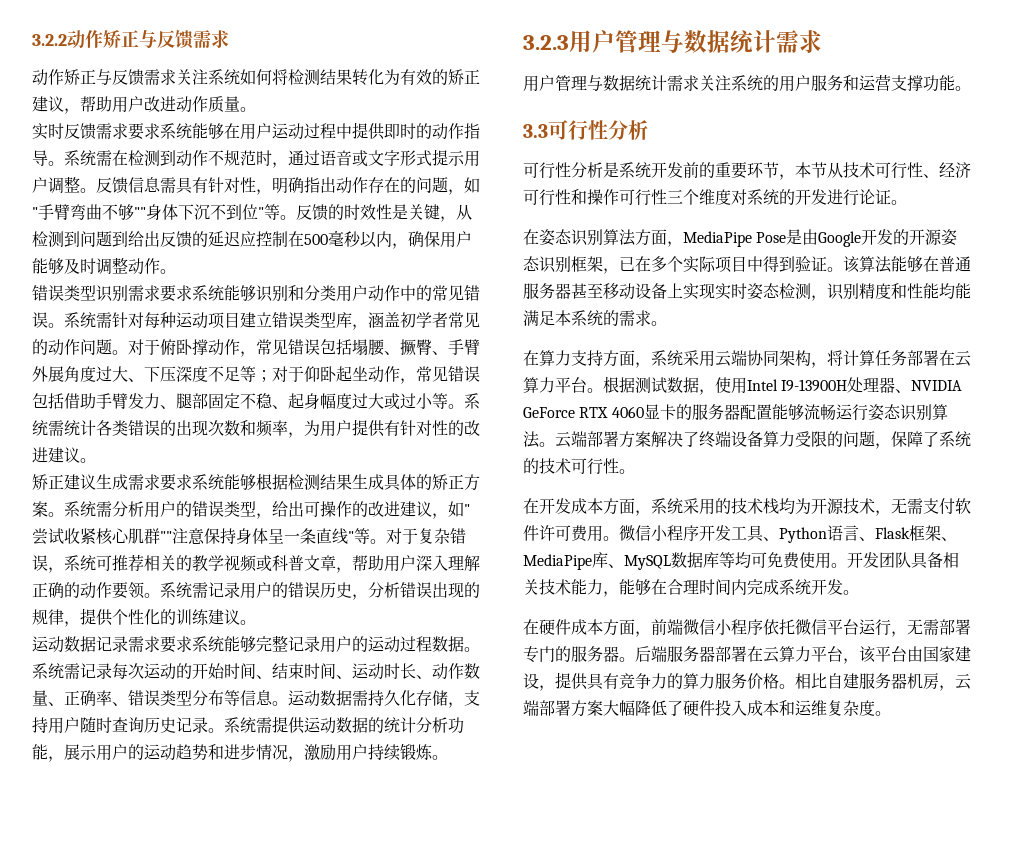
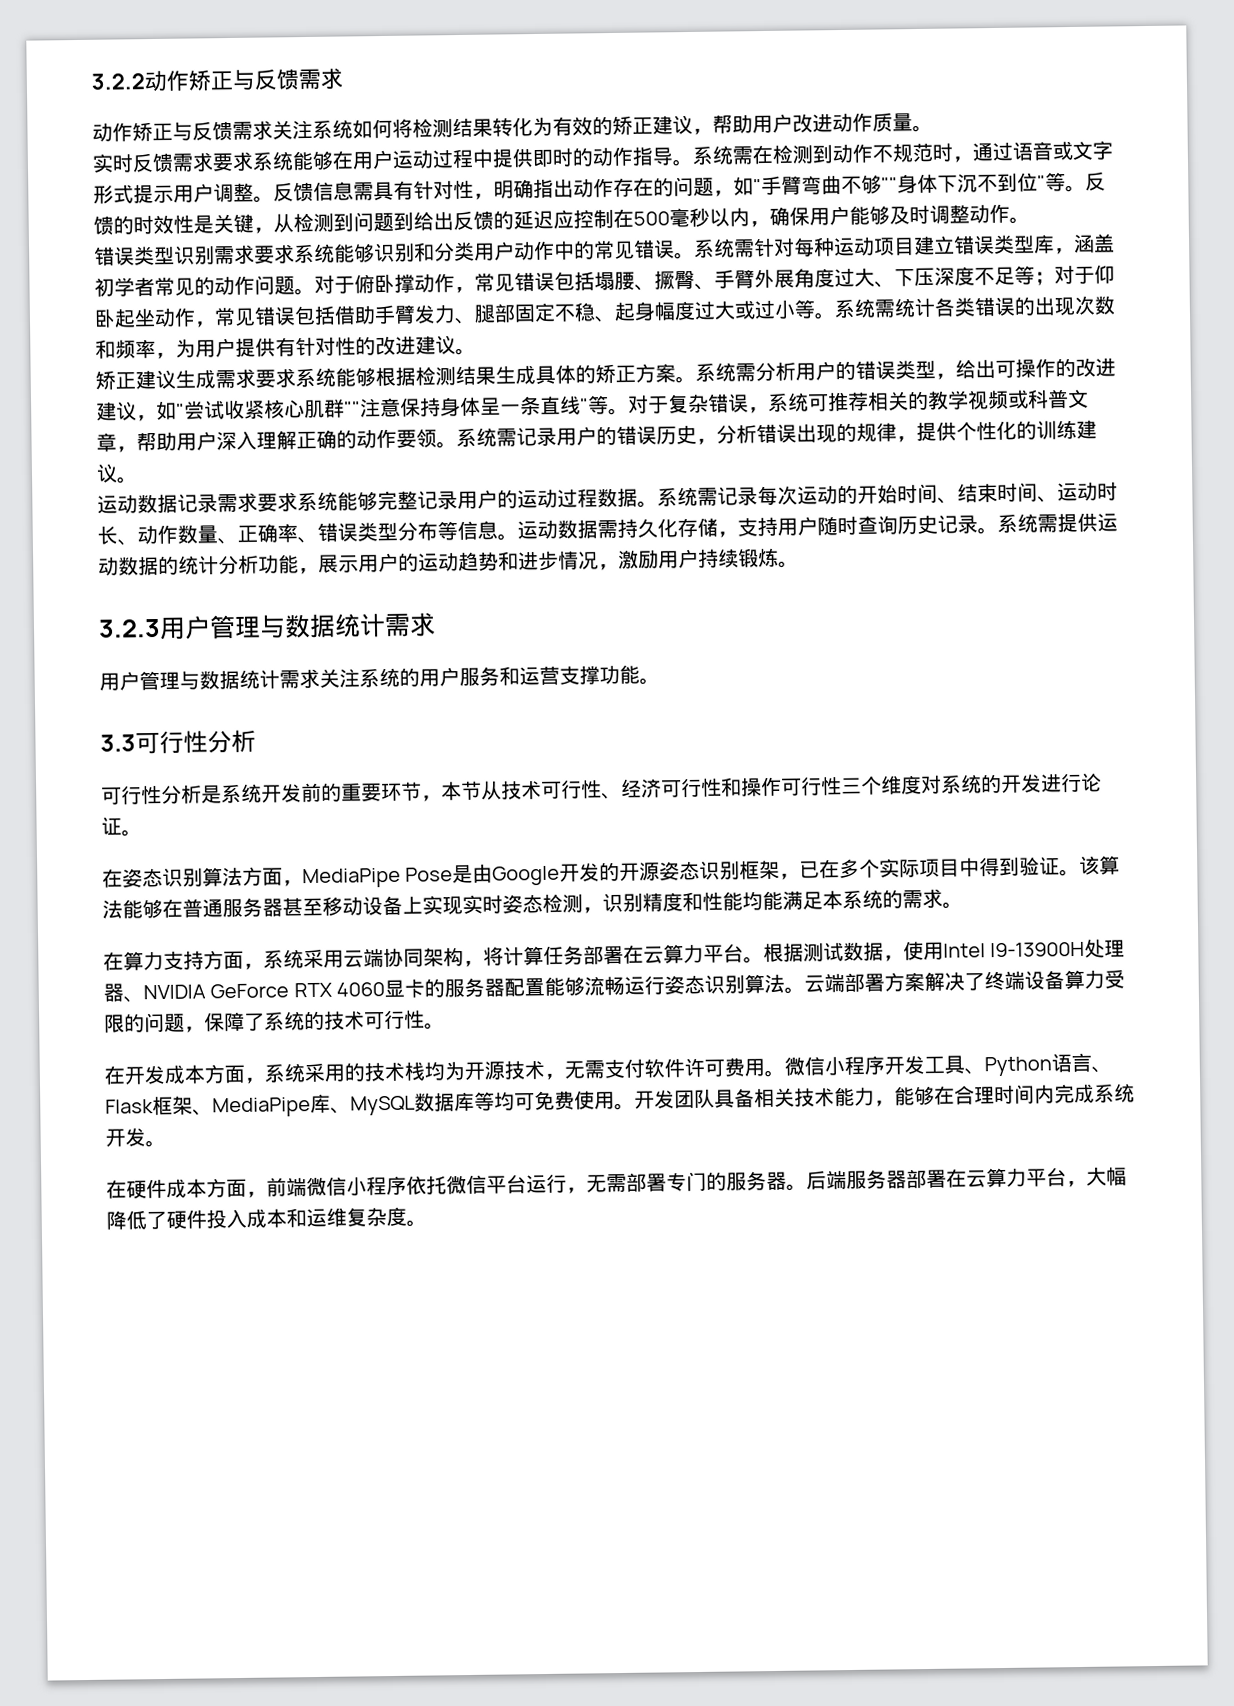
- 后端服务器部署在云算力平台，该平台由国家建设，提供具有竞争力的算力服务价格。相比自建服务器机房，云端部署方案大幅降低了硬件投入成本和运维复杂度。
+ 后端服务器部署在云算力平台，大幅降低了硬件投入成本和运维复杂度。

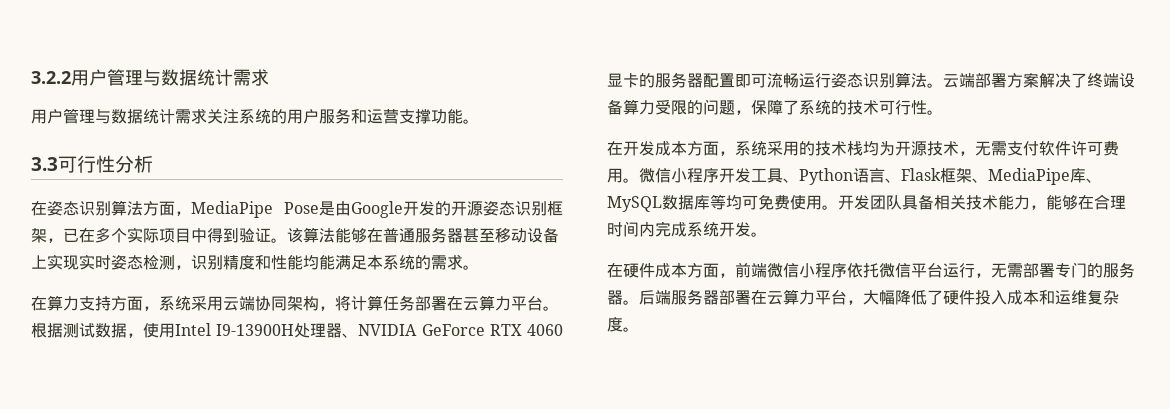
- 3.2.2动作矫正与反馈需求
- 动作矫正与反馈需求关注系统如何将检测结果转化为有效的矫正建议，帮助用户改进动作质量。
- 实时反馈需求要求系统能够在用户运动过程中提供即时的动作指导。系统需在检测到动作不规范时，通过语音或文字形式提示用户调整。反馈信息需具有针对性，明确指出动作存在的问题，如"手臂弯曲不够""身体下沉不到位"等。反馈的时效性是关键，从检测到问题到给出反馈的延迟应控制在500毫秒以内，确保用户能够及时调整动作。
- 错误类型识别需求要求系统能够识别和分类用户动作中的常见错误。系统需针对每种运动项目建立错误类型库，涵盖初学者常见的动作问题。对于俯卧撑动作，常见错误包括塌腰、撅臀、手臂外展角度过大、下压深度不足等；对于仰卧起坐动作，常见错误包括借助手臂发力、腿部固定不稳、起身幅度过大或过小等。系统需统计各类错误的出现次数和频率，为用户提供有针对性的改进建议。
- 矫正建议生成需求要求系统能够根据检测结果生成具体的矫正方案。系统需分析用户的错误类型，给出可操作的改进建议，如"尝试收紧核心肌群""注意保持身体呈一条直线"等。对于复杂错误，系统可推荐相关的教学视频或科普文章，帮助用户深入理解正确的动作要领。系统需记录用户的错误历史，分析错误出现的规律，提供个性化的训练建议。
- 运动数据记录需求要求系统能够完整记录用户的运动过程数据。系统需记录每次运动的开始时间、结束时间、运动时长、动作数量、正确率、错误类型分布等信息。运动数据需持久化存储，支持用户随时查询历史记录。系统需提供运动数据的统计分析功能，展示用户的运动趋势和进步情况，激励用户持续锻炼。
- 3.2.3用户管理与数据统计需求
+ 3.2.2用户管理与数据统计需求
- 可行性分析是系统开发前的重要环节，本节从技术可行性、经济可行性和操作可行性三个维度对系统的开发进行论证。
- 根据测试数据，使用Intel I9-13900H处理器、NVIDIA GeForce RTX 4060显卡的服务器配置能够流畅运行姿态识别算法。
+ 根据测试数据，使用Intel I9-13900H处理器、NVIDIA GeForce RTX 4060显卡的服务器配置即可流畅运行姿态识别算法。

